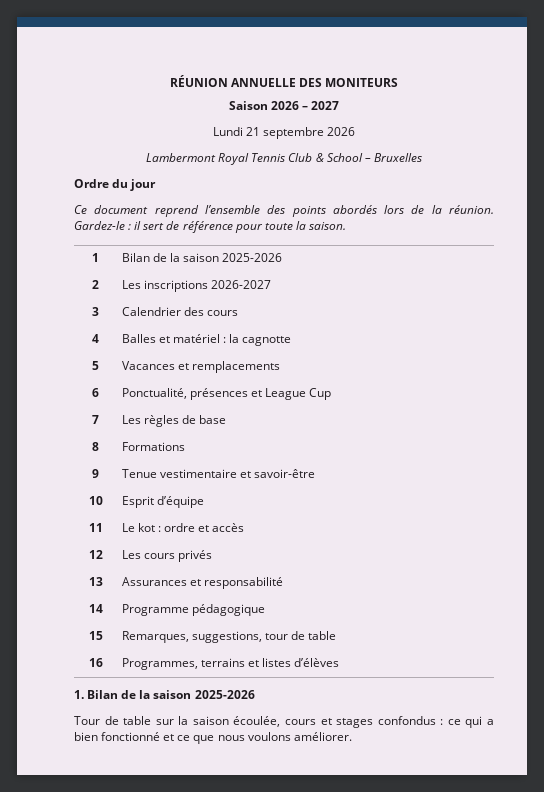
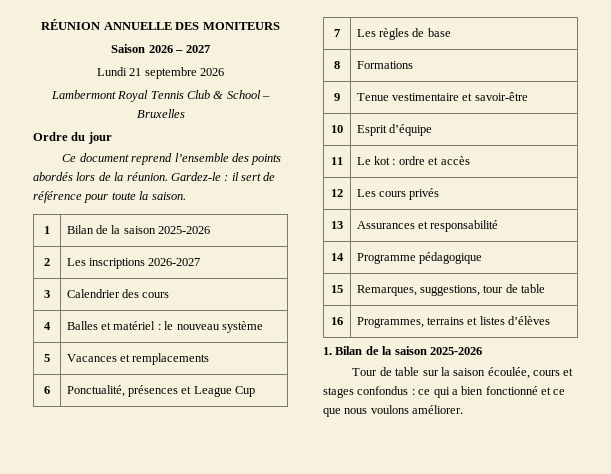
- 4 | Balles et matériel : la cagnotte
+ 4 | Balles et matériel : le nouveau système

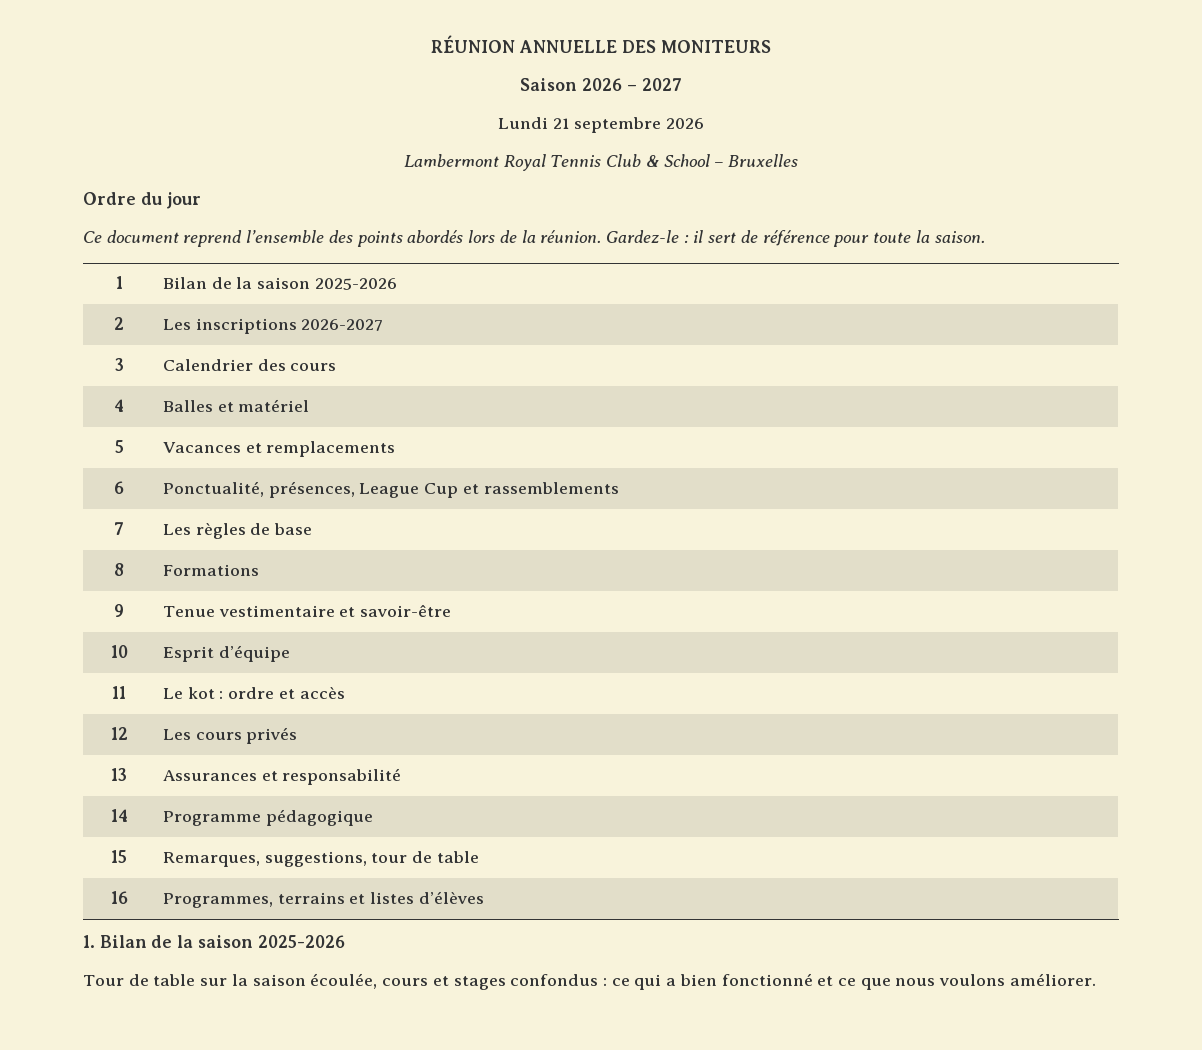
- 4 | Balles et matériel : le nouveau système
+ 4 | Balles et matériel
- 6 | Ponctualité, présences et League Cup
+ 6 | Ponctualité, présences, League Cup et rassemblements

